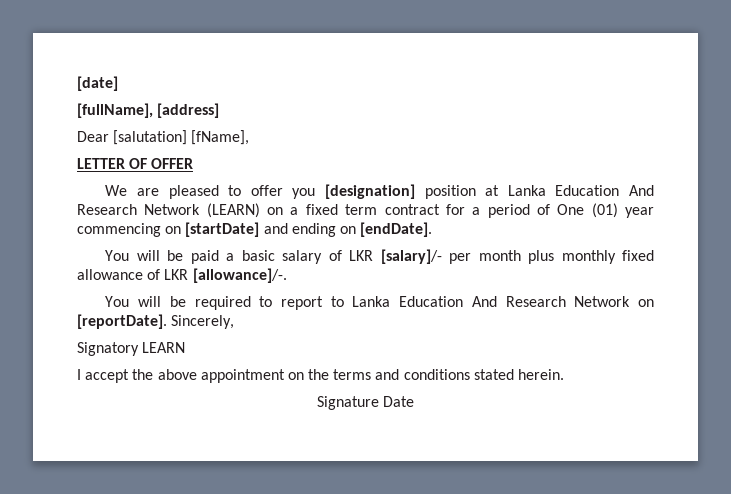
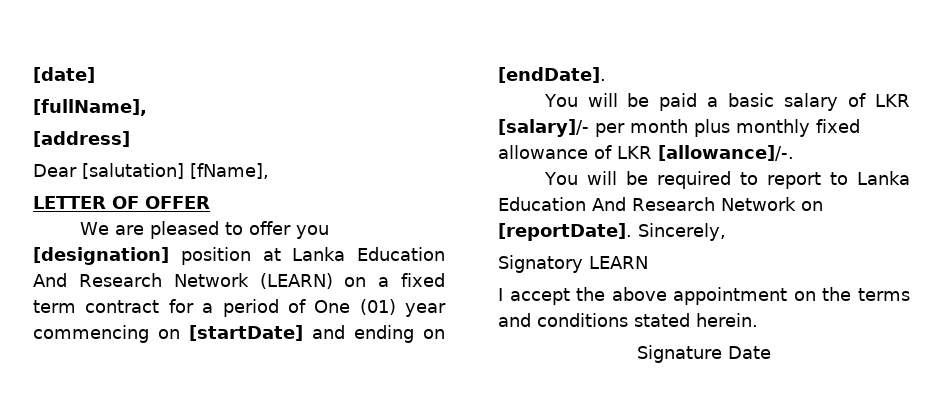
- [fullName], [address]
+ [fullName],
+ [address]

